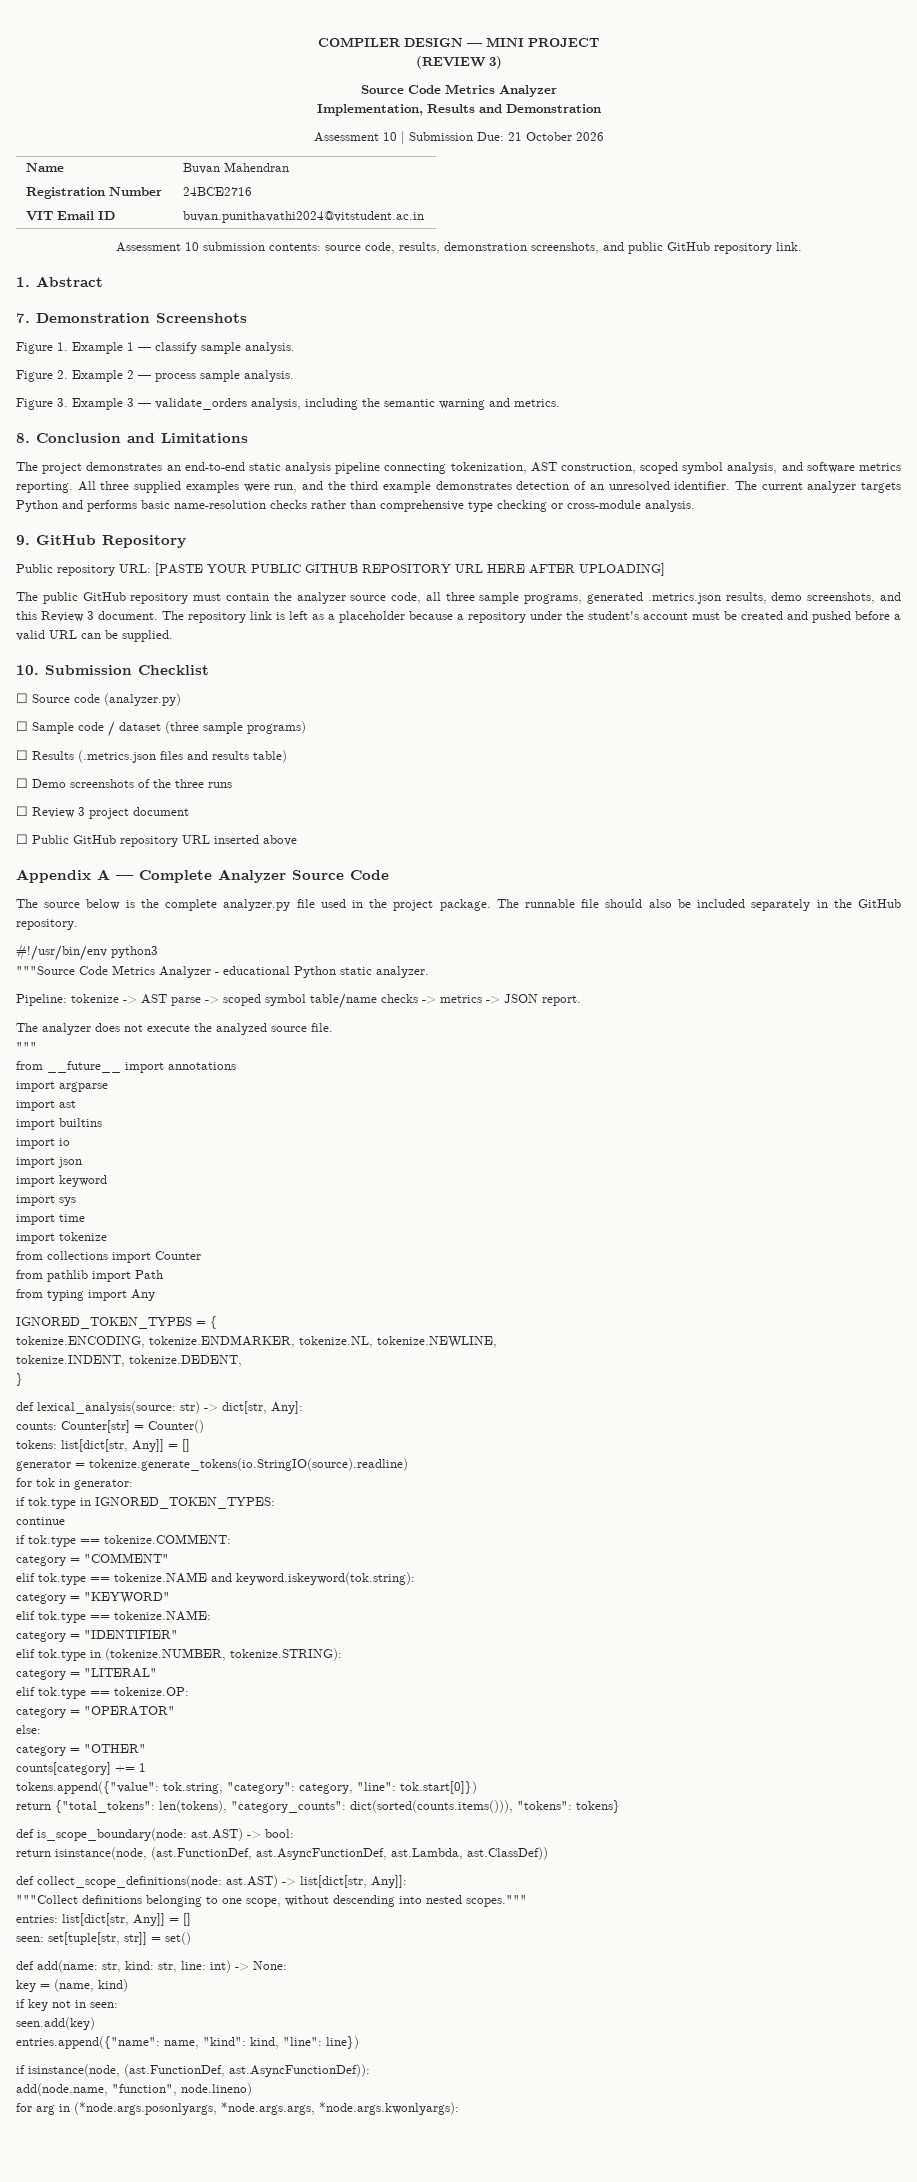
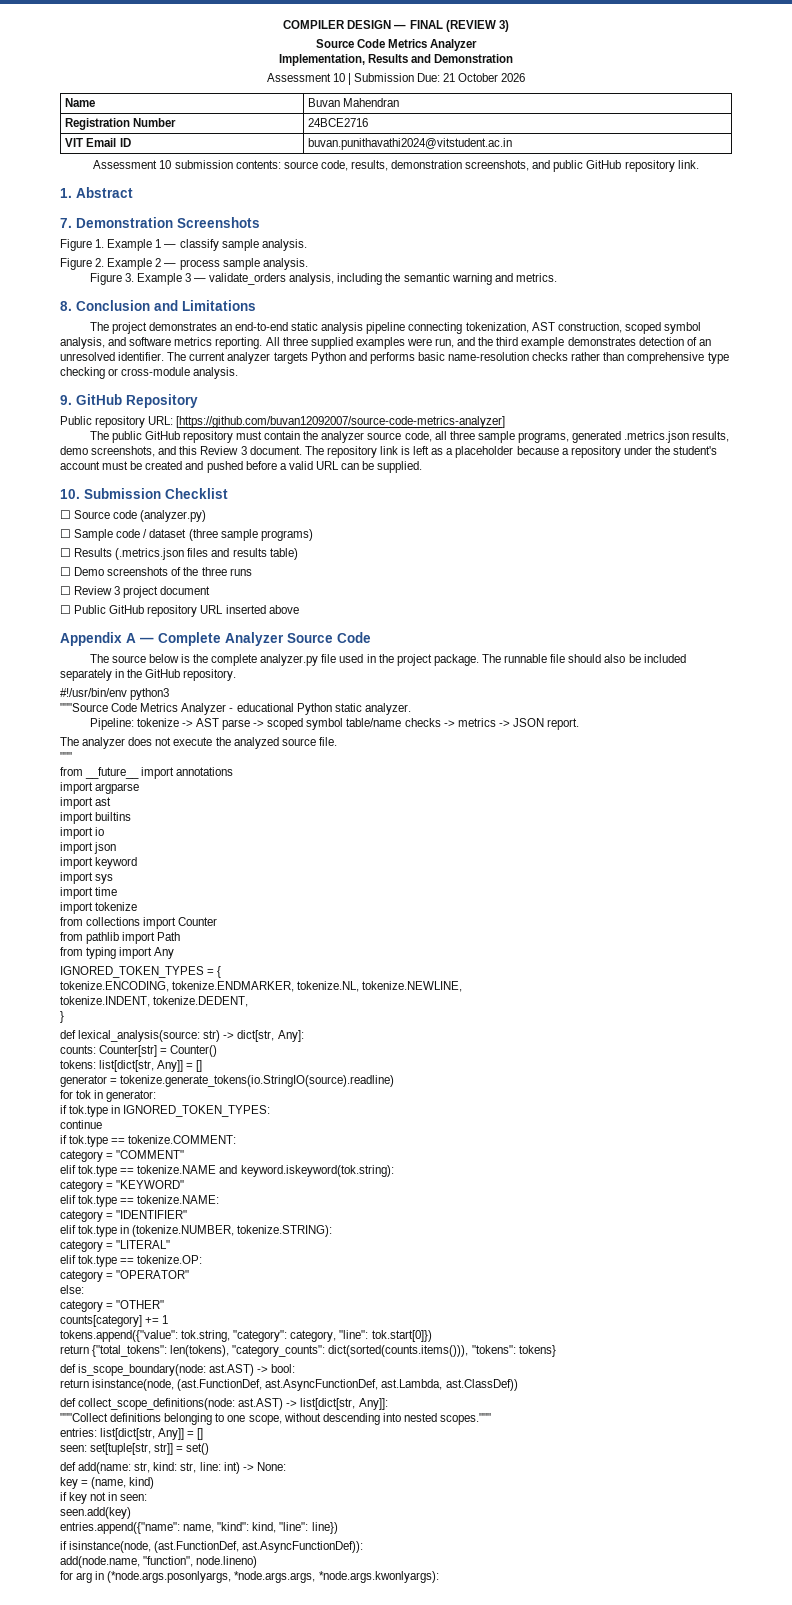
- COMPILER DESIGN — MINI PROJECT
- (REVIEW 3)
+ COMPILER DESIGN — FINAL (REVIEW 3)
- Public repository URL: [PASTE YOUR PUBLIC GITHUB REPOSITORY URL HERE AFTER UPLOADING]
+ Public repository URL: [https://github.com/buvan12092007/source-code-metrics-analyzer]

